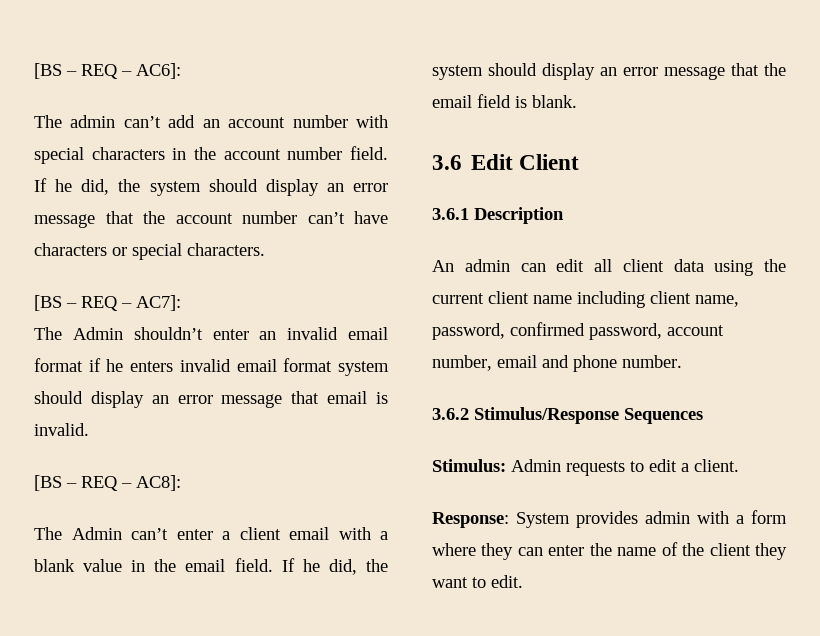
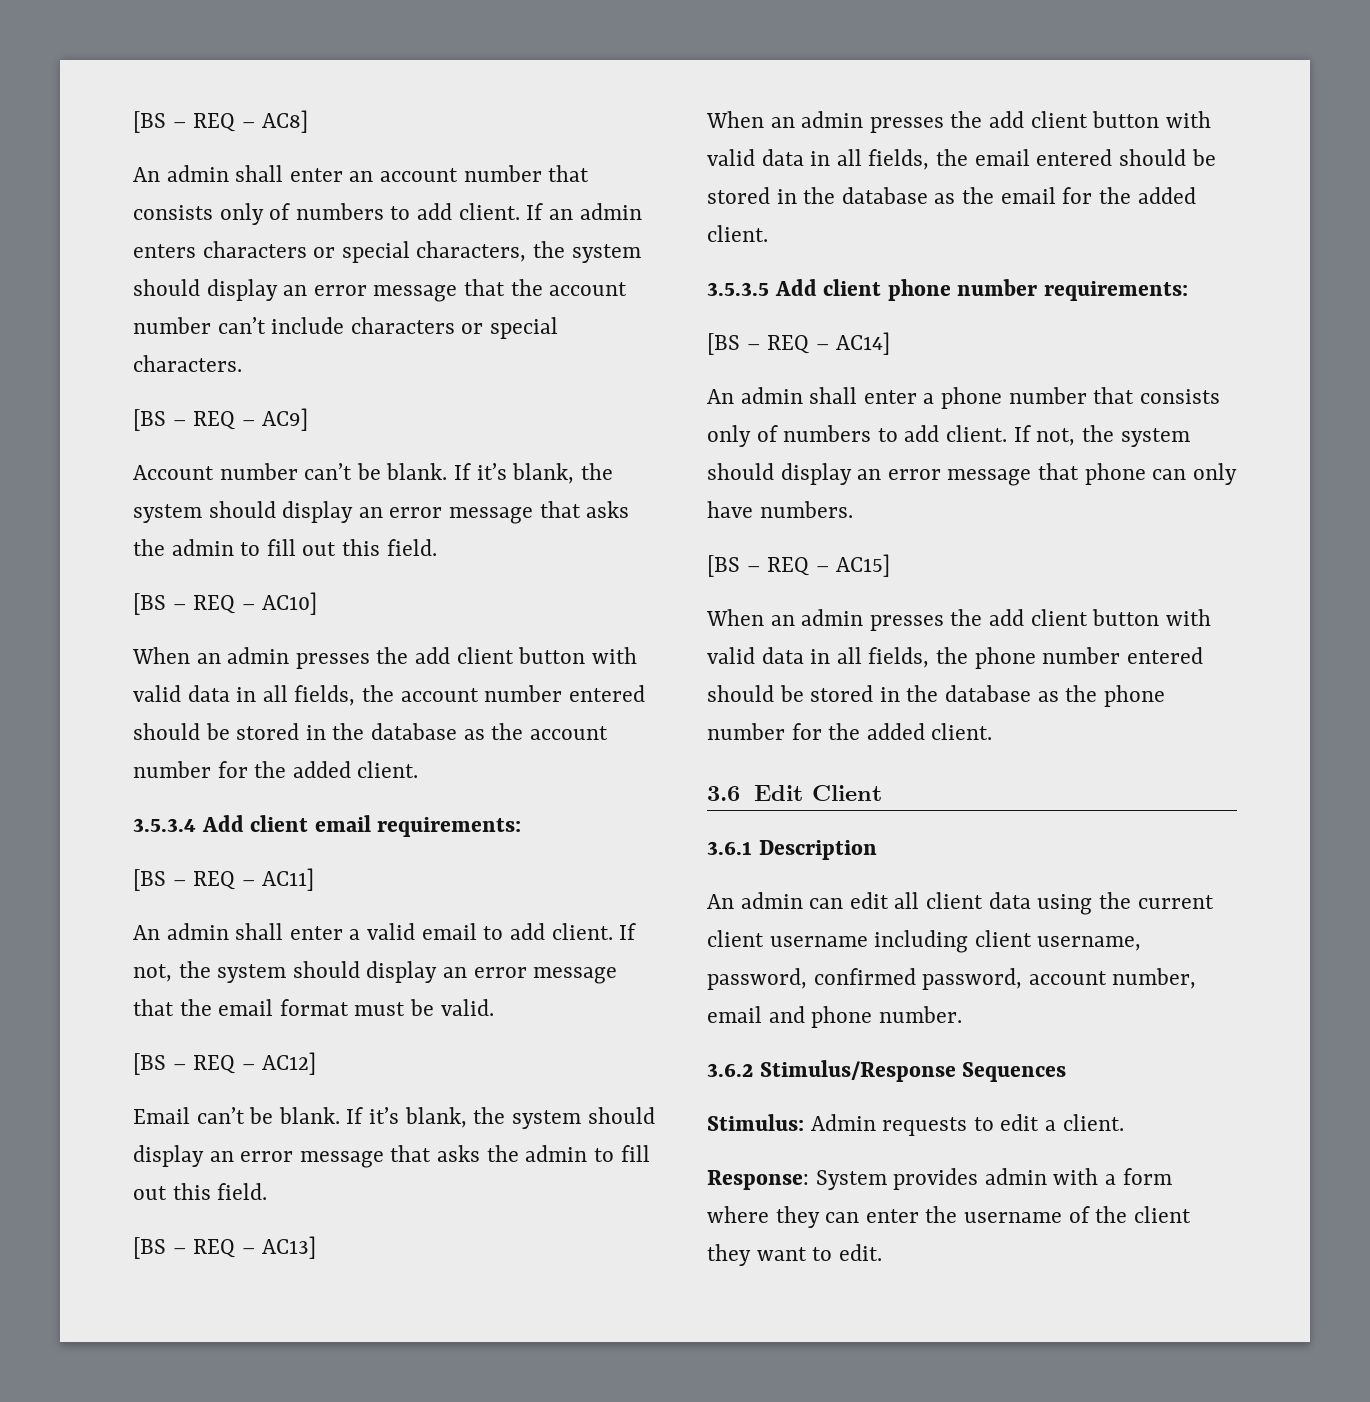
- [BS – REQ – AC6]:
- The admin can’t add an account number with special characters in the account number field. If he did, the system should display an error message that the account number can’t have characters or special characters.
+ [BS – REQ – AC8]
+ An admin shall enter an account number that consists only of numbers to add client. If an admin enters characters or special characters, the system should display an error message that the account number can’t include characters or special characters.
- [BS – REQ – AC7]:
- The Admin shouldn’t enter an invalid email format if he enters invalid email format system should display an error message that email is invalid.
- [BS – REQ – AC8]:
- The Admin can’t enter a client email with a blank value in the email field. If he did, the system should display an error message that the email field is blank.
+ [BS – REQ – AC9]
+ Account number can’t be blank. If it’s blank, the system should display an error message that asks the admin to fill out this field.
+ [BS – REQ – AC10]
+ When an admin presses the add client button with valid data in all fields, the account number entered should be stored in the database as the account number for the added client.
+ 3.5.3.4 Add client email requirements:
+ [BS – REQ – AC11]
+ An admin shall enter a valid email to add client. If not, the system should display an error message that the email format must be valid.
+ [BS – REQ – AC12]
+ Email can’t be blank. If it’s blank, the system should display an error message that asks the admin to fill out this field.
+ [BS – REQ – AC13]
+ When an admin presses the add client button with valid data in all fields, the email entered should be stored in the database as the email for the added client.
+ 3.5.3.5 Add client phone number requirements:
+ [BS – REQ – AC14]
+ An admin shall enter a phone number that consists only of numbers to add client. If not, the system should display an error message that phone can only have numbers.
+ [BS – REQ – AC15]
+ When an admin presses the add client button with valid data in all fields, the phone number entered should be stored in the database as the phone number for the added client.
- An admin can edit all client data using the current client name including client name, password, confirmed password, account number, email and phone number.
+ An admin can edit all client data using the current client username including client username, password, confirmed password, account number, email and phone number.
- Response: System provides admin with a form where they can enter the name of the client they want to edit.
+ Response: System provides admin with a form where they can enter the username of the client they want to edit.

